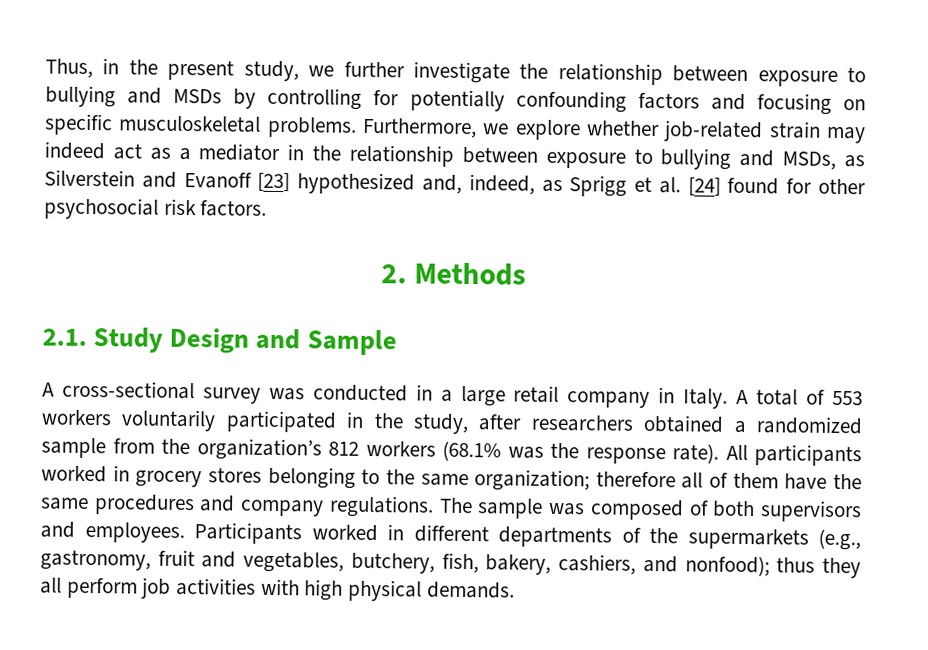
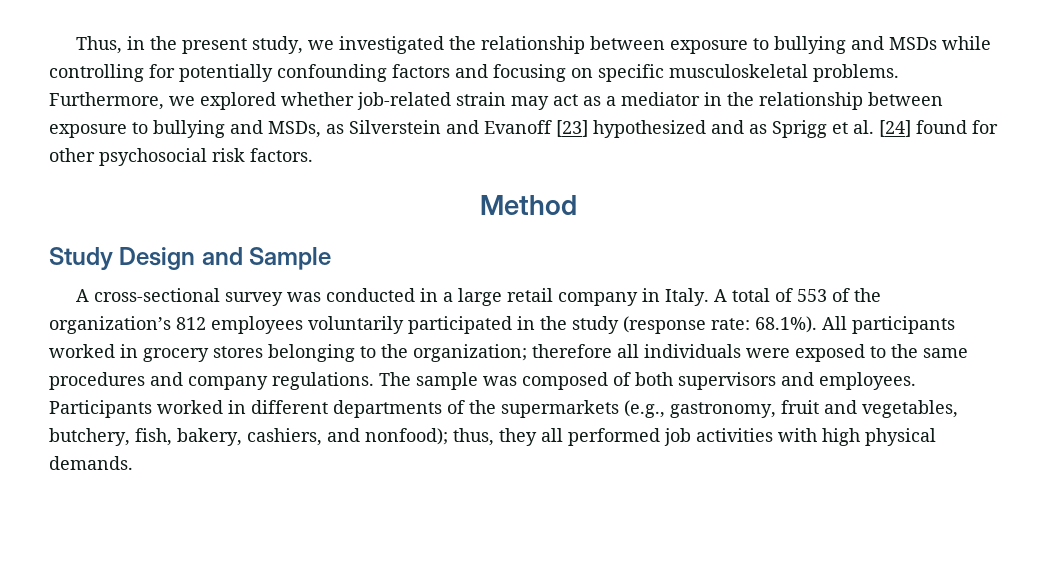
- Thus, in the present study, we further investigate the relationship between exposure to bullying and MSDs by controlling for potentially confounding factors and focusing on specific musculoskeletal problems.
+ Thus, in the present study, we investigated the relationship between exposure to bullying and MSDs while controlling for potentially confounding factors and focusing on specific musculoskeletal problems.
- Furthermore, we explore whether job-related strain may indeed act as a mediator in the relationship between exposure to bullying and MSDs, as Silverstein and Evanoff [23] hypothesized and, indeed, as Sprigg et al. [24] found for other psychosocial risk factors.
+ Furthermore, we explored whether job-related strain may act as a mediator in the relationship between exposure to bullying and MSDs, as Silverstein and Evanoff [23] hypothesized and as Sprigg et al. [24] found for other psychosocial risk factors.
- 2. Methods
- 2.1. Study Design and Sample
+ Method
+ Study Design and Sample
- A total of 553 workers voluntarily participated in the study, after researchers obtained a randomized sample from the organization’s 812 workers (68.1% was the response rate). All participants worked in grocery stores belonging to the same organization; therefore all of them have the same procedures and company regulations.
+ A total of 553 of the organization’s 812 employees voluntarily participated in the study (response rate: 68.1%). All participants worked in grocery stores belonging to the organization; therefore all individuals were exposed to the same procedures and company regulations.
- Participants worked in different departments of the supermarkets (e.g., gastronomy, fruit and vegetables, butchery, fish, bakery, cashiers, and nonfood); thus they all perform job activities with high physical demands.
+ Participants worked in different departments of the supermarkets (e.g., gastronomy, fruit and vegetables, butchery, fish, bakery, cashiers, and nonfood); thus, they all performed job activities with high physical demands.

